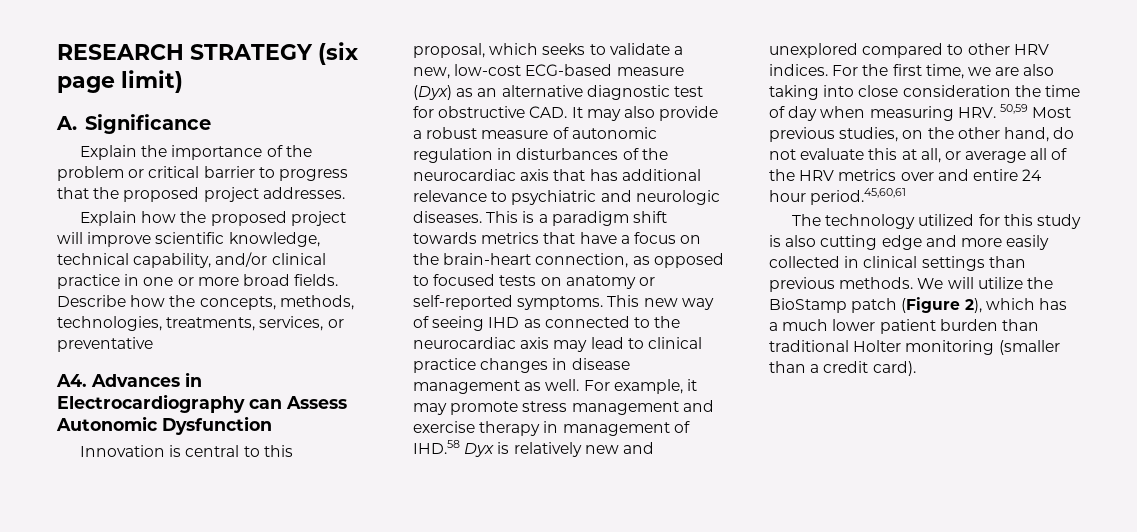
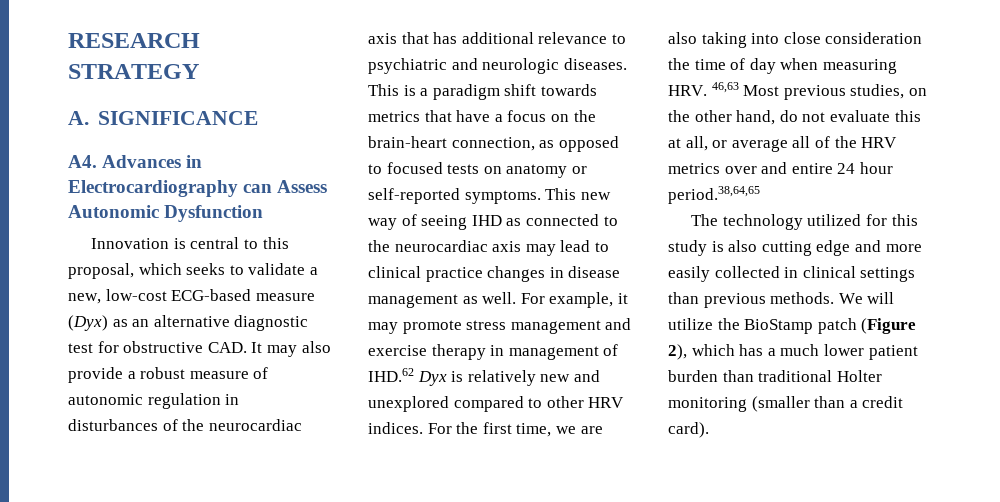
- RESEARCH STRATEGY (six page limit)
- A. Significance
- Explain the importance of the problem or critical barrier to progress that the proposed project addresses.
- Explain how the proposed project will improve scientific knowledge, technical capability, and/or clinical practice in one or more broad fields. Describe how the concepts, methods, technologies, treatments, services, or preventative
+ RESEARCH STRATEGY
+ A. SIGNIFICANCE
- For example, it may promote stress management and exercise therapy in management of IHD.58 Dyx is relatively new and unexplored compared to other HRV indices.
+ For example, it may promote stress management and exercise therapy in management of IHD.62 Dyx is relatively new and unexplored compared to other HRV indices.
- For the first time, we are also taking into close consideration the time of day when measuring HRV. 50,59 Most previous studies, on the other hand, do not evaluate this at all, or average all of the HRV metrics over and entire 24 hour period.45,60,61
+ For the first time, we are also taking into close consideration the time of day when measuring HRV. 46,63 Most previous studies, on the other hand, do not evaluate this at all, or average all of the HRV metrics over and entire 24 hour period.38,64,65

